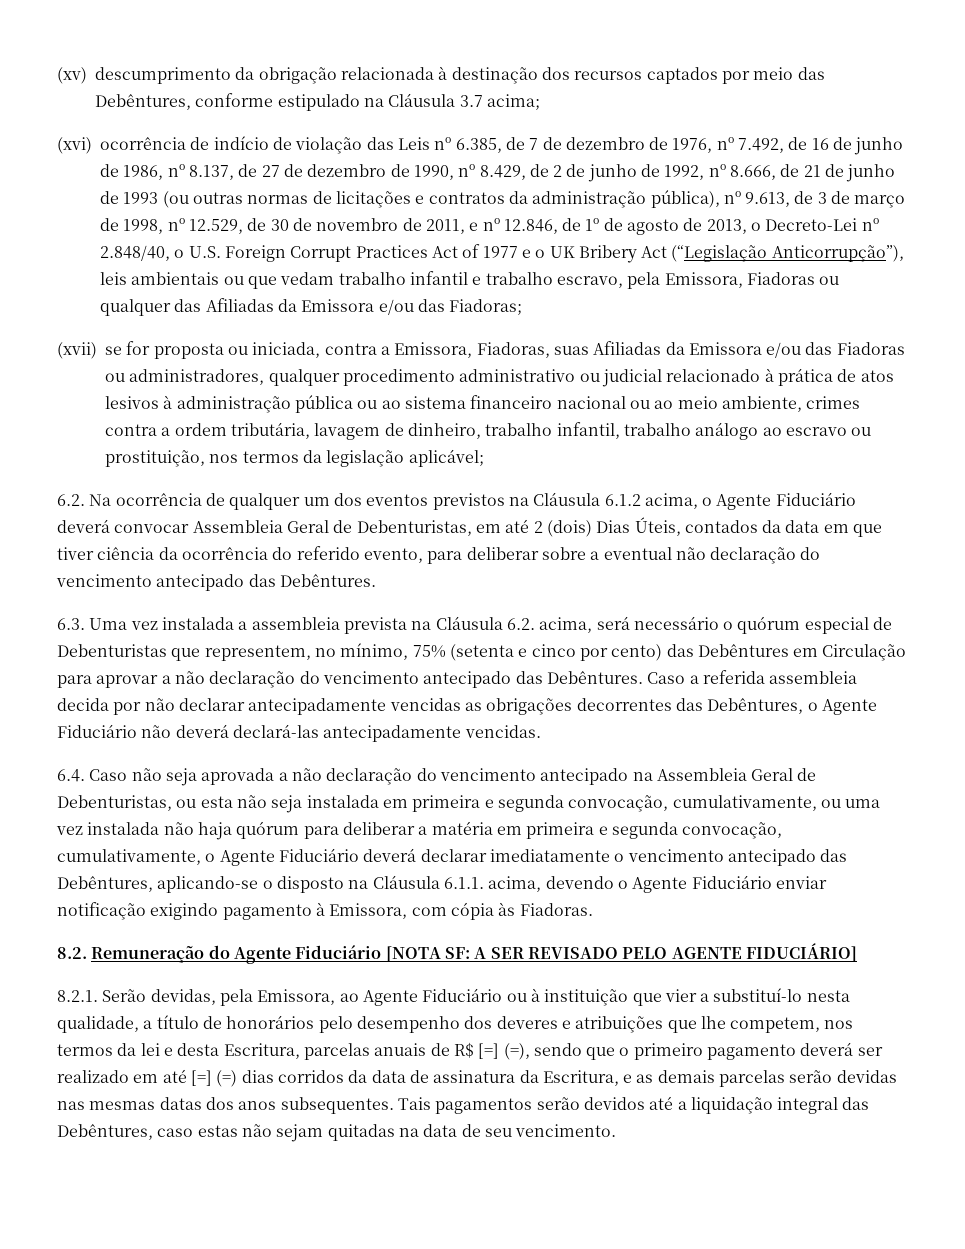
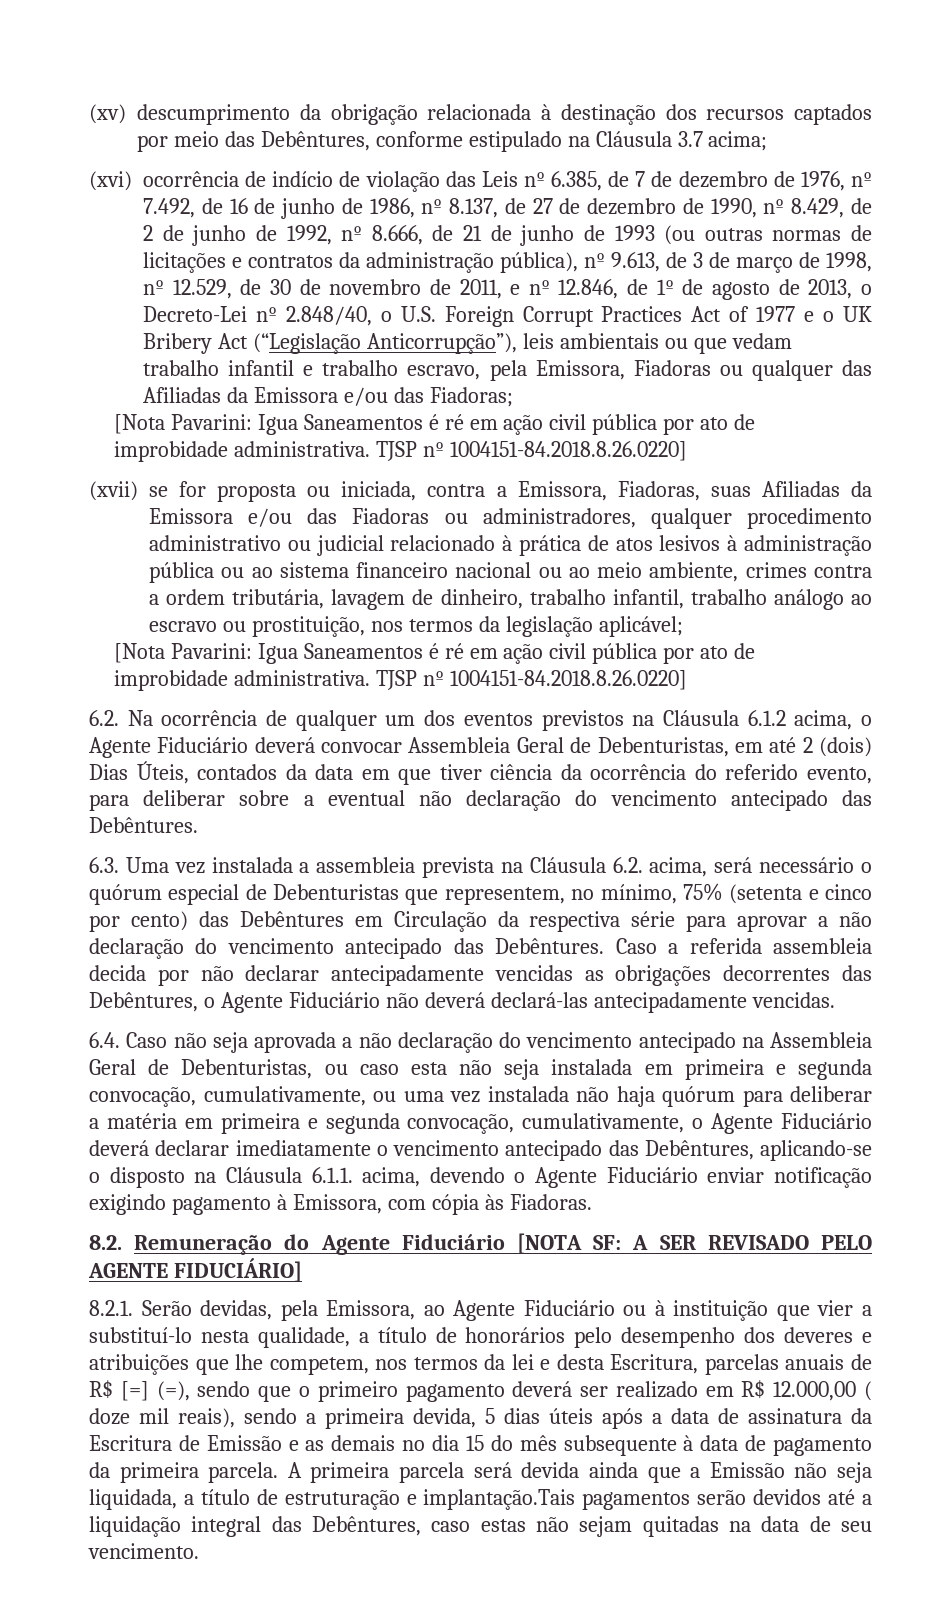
  (xvi) ocorrência de indício de violação das Leis nº 6.385, de 7 de dezembro de 1976, nº 7.492, de 16 de junho de 1986, nº 8.137, de 27 de dezembro de 1990, nº 8.429, de 2 de junho de 1992, nº 8.666, de 21 de junho de 1993 (ou outras normas de licitações e contratos da administração pública), nº 9.613, de 3 de março de 1998, nº 12.529, de 30 de novembro de 2011, e nº 12.846, de 1º de agosto de 2013, o Decreto-Lei nº 2.848/40, o U.S. Foreign Corrupt Practices Act of 1977 e o UK Bribery Act (“Legislação Anticorrupção”), leis ambientais ou que vedam trabalho infantil e trabalho escravo, pela Emissora, Fiadoras ou qualquer das Afiliadas da Emissora e/ou das Fiadoras;
+ [Nota Pavarini: Igua Saneamentos é ré em ação civil pública por ato de improbidade administrativa. TJSP nº 1004151-84.2018.8.26.0220]
  (xvii) se for proposta ou iniciada, contra a Emissora, Fiadoras, suas Afiliadas da Emissora e/ou das Fiadoras ou administradores, qualquer procedimento administrativo ou judicial relacionado à prática de atos lesivos à administração pública ou ao sistema financeiro nacional ou ao meio ambiente, crimes contra a ordem tributária, lavagem de dinheiro, trabalho infantil, trabalho análogo ao escravo ou prostituição, nos termos da legislação aplicável;
+ [Nota Pavarini: Igua Saneamentos é ré em ação civil pública por ato de improbidade administrativa. TJSP nº 1004151-84.2018.8.26.0220]
- 6.3. Uma vez instalada a assembleia prevista na Cláusula 6.2. acima, será necessário o quórum especial de Debenturistas que representem, no mínimo, 75% (setenta e cinco por cento) das Debêntures em Circulação para aprovar a não declaração do vencimento antecipado das Debêntures.
+ 6.3. Uma vez instalada a assembleia prevista na Cláusula 6.2. acima, será necessário o quórum especial de Debenturistas que representem, no mínimo, 75% (setenta e cinco por cento) das Debêntures em Circulação da respectiva série para aprovar a não declaração do vencimento antecipado das Debêntures.
- 6.4. Caso não seja aprovada a não declaração do vencimento antecipado na Assembleia Geral de Debenturistas, ou esta não seja instalada em primeira e segunda convocação, cumulativamente, ou uma vez instalada não haja quórum para deliberar a matéria em primeira e segunda convocação, cumulativamente, o Agente Fiduciário deverá declarar imediatamente o vencimento antecipado das Debêntures, aplicando-se o disposto na Cláusula 6.1.1. acima, devendo o Agente Fiduciário enviar notificação exigindo pagamento à Emissora, com cópia às Fiadoras.
+ 6.4. Caso não seja aprovada a não declaração do vencimento antecipado na Assembleia Geral de Debenturistas, ou caso esta não seja instalada em primeira e segunda convocação, cumulativamente, ou uma vez instalada não haja quórum para deliberar a matéria em primeira e segunda convocação, cumulativamente, o Agente Fiduciário deverá declarar imediatamente o vencimento antecipado das Debêntures, aplicando-se o disposto na Cláusula 6.1.1. acima, devendo o Agente Fiduciário enviar notificação exigindo pagamento à Emissora, com cópia às Fiadoras.
- 8.2.1. Serão devidas, pela Emissora, ao Agente Fiduciário ou à instituição que vier a substituí-lo nesta qualidade, a título de honorários pelo desempenho dos deveres e atribuições que lhe competem, nos termos da lei e desta Escritura, parcelas anuais de R$ [=] (=), sendo que o primeiro pagamento deverá ser realizado em até [=] (=) dias corridos da data de assinatura da Escritura, e as demais parcelas serão devidas nas mesmas datas dos anos subsequentes. Tais pagamentos serão devidos até a liquidação integral das Debêntures, caso estas não sejam quitadas na data de seu vencimento.
+ 8.2.1. Serão devidas, pela Emissora, ao Agente Fiduciário ou à instituição que vier a substituí-lo nesta qualidade, a título de honorários pelo desempenho dos deveres e atribuições que lhe competem, nos termos da lei e desta Escritura, parcelas anuais de R$ [=] (=), sendo que o primeiro pagamento deverá ser realizado em R$ 12.000,00 ( doze mil reais), sendo a primeira devida, 5 dias úteis após a data de assinatura da Escritura de Emissão e as demais no dia 15 do mês subsequente à data de pagamento da primeira parcela. A primeira parcela será devida ainda que a Emissão não seja liquidada, a título de estruturação e implantação.Tais pagamentos serão devidos até a liquidação integral das Debêntures, caso estas não sejam quitadas na data de seu vencimento.

